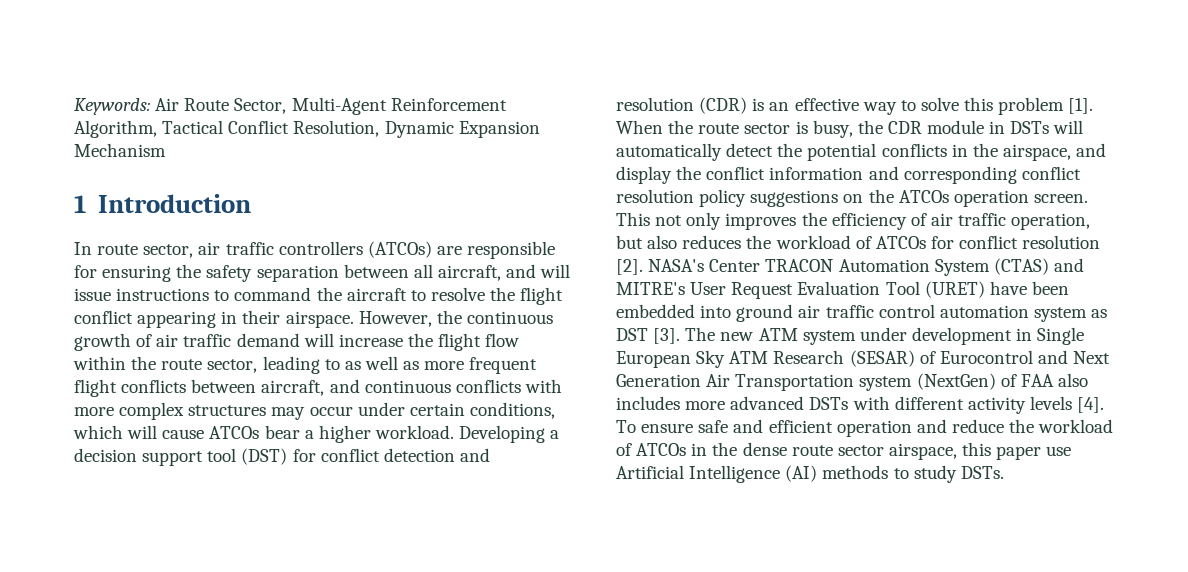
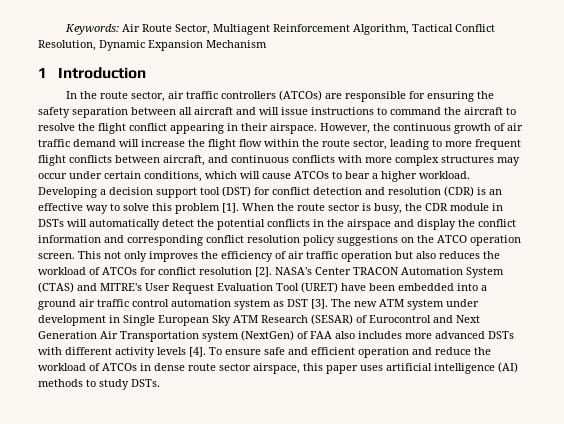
- Keywords: Air Route Sector, Multi-Agent Reinforcement Algorithm, Tactical Conflict Resolution, Dynamic Expansion Mechanism
+ Keywords: Air Route Sector, Multiagent Reinforcement Algorithm, Tactical Conflict Resolution, Dynamic Expansion Mechanism
- In route sector, air traffic controllers (ATCOs) are responsible for ensuring the safety separation between all aircraft, and will issue instructions to command the aircraft to resolve the flight conflict appearing in their airspace.
+ In the route sector, air traffic controllers (ATCOs) are responsible for ensuring the safety separation between all aircraft and will issue instructions to command the aircraft to resolve the flight conflict appearing in their airspace.
- However, the continuous growth of air traffic demand will increase the flight flow within the route sector, leading to as well as more frequent flight conflicts between aircraft, and continuous conflicts with more complex structures may occur under certain conditions, which will cause ATCOs bear a higher workload.
+ However, the continuous growth of air traffic demand will increase the flight flow within the route sector, leading to more frequent flight conflicts between aircraft, and continuous conflicts with more complex structures may occur under certain conditions, which will cause ATCOs to bear a higher workload.
- When the route sector is busy, the CDR module in DSTs will automatically detect the potential conflicts in the airspace, and display the conflict information and corresponding conflict resolution policy suggestions on the ATCOs operation screen.
+ When the route sector is busy, the CDR module in DSTs will automatically detect the potential conflicts in the airspace and display the conflict information and corresponding conflict resolution policy suggestions on the ATCO operation screen.
- This not only improves the efficiency of air traffic operation, but also reduces the workload of ATCOs for conflict resolution [2].
+ This not only improves the efficiency of air traffic operation but also reduces the workload of ATCOs for conflict resolution [2].
- NASA's Center TRACON Automation System (CTAS) and MITRE's User Request Evaluation Tool (URET) have been embedded into ground air traffic control automation system as DST [3].
+ NASA's Center TRACON Automation System (CTAS) and MITRE's User Request Evaluation Tool (URET) have been embedded into a ground air traffic control automation system as DST [3].
- To ensure safe and efficient operation and reduce the workload of ATCOs in the dense route sector airspace, this paper use Artificial Intelligence (AI) methods to study DSTs.
+ To ensure safe and efficient operation and reduce the workload of ATCOs in dense route sector airspace, this paper uses artificial intelligence (AI) methods to study DSTs.

